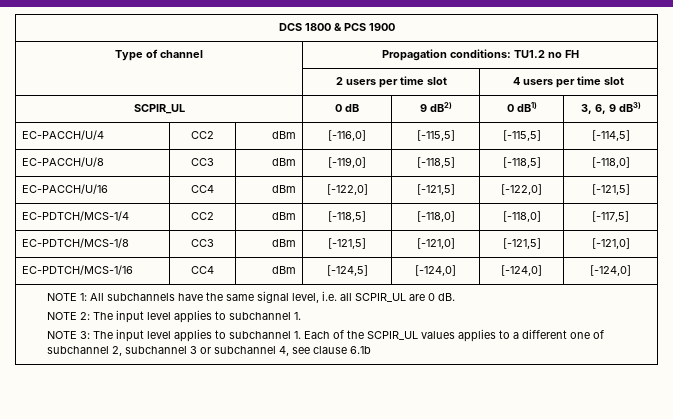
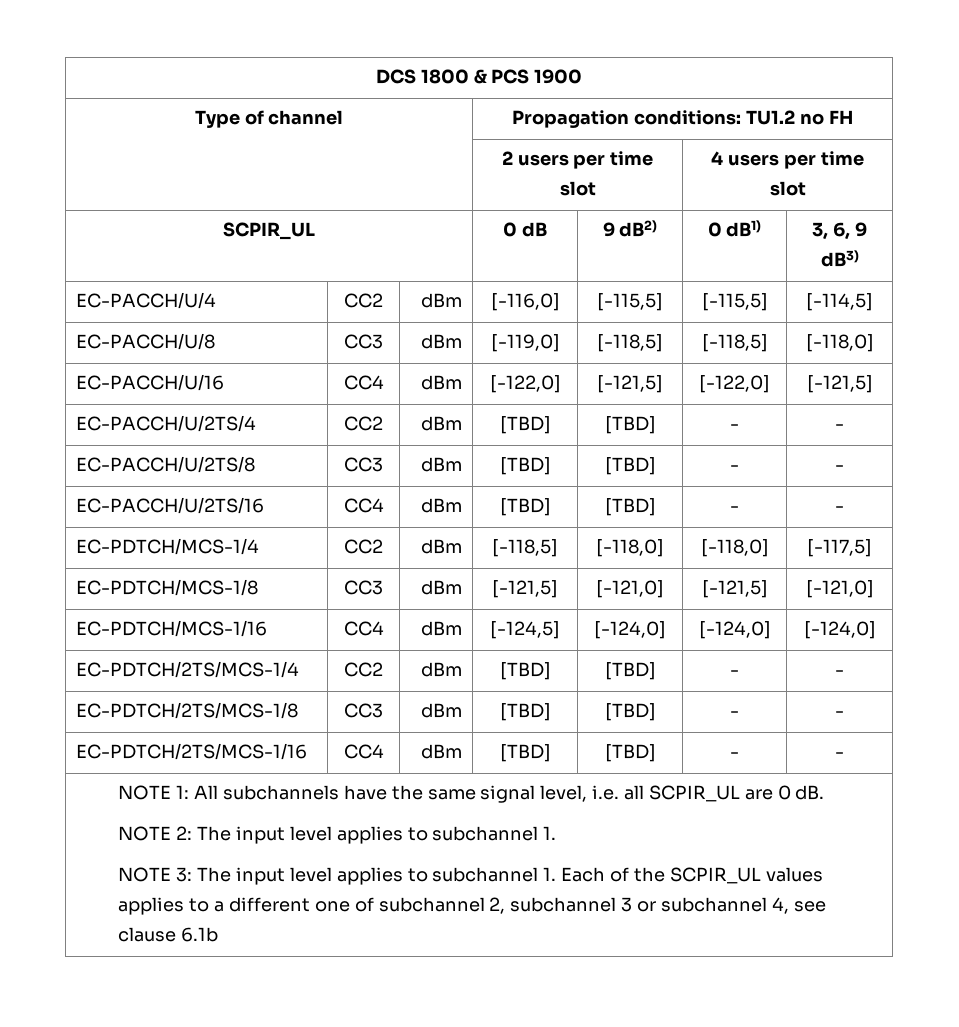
+ EC-PACCH/U/2TS/4 | CC2 | dBm | [TBD] | [TBD] | - | -
+ EC-PACCH/U/2TS/8 | CC3 | dBm | [TBD] | [TBD] | - | -
+ EC-PACCH/U/2TS/16 | CC4 | dBm | [TBD] | [TBD] | - | -
+ EC-PDTCH/2TS/MCS-1/4 | CC2 | dBm | [TBD] | [TBD] | - | -
+ EC-PDTCH/2TS/MCS-1/8 | CC3 | dBm | [TBD] | [TBD] | - | -
+ EC-PDTCH/2TS/MCS-1/16 | CC4 | dBm | [TBD] | [TBD] | - | -

